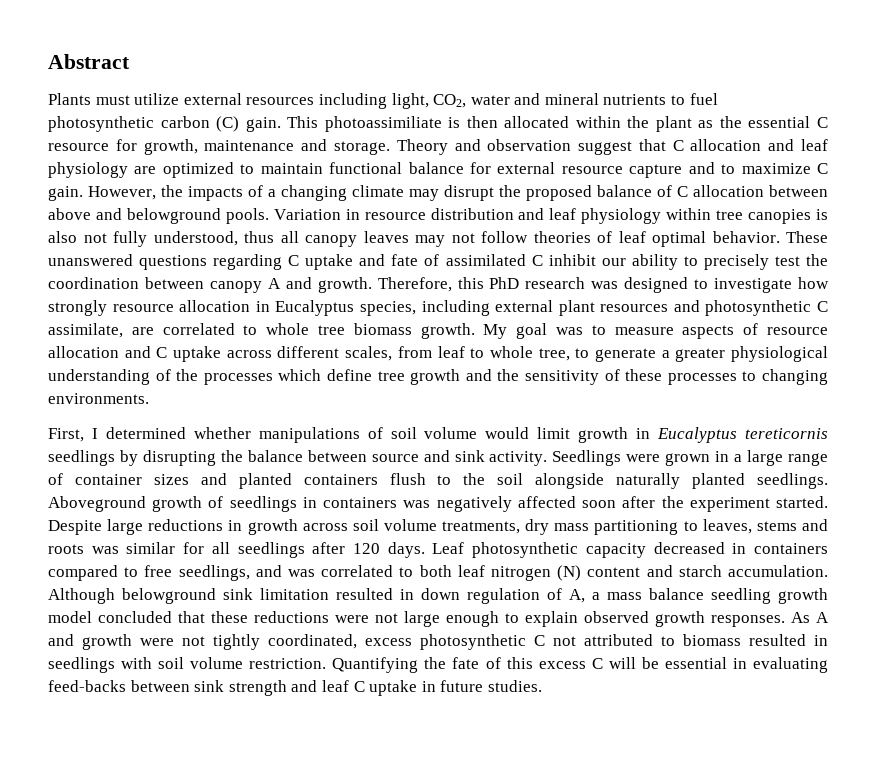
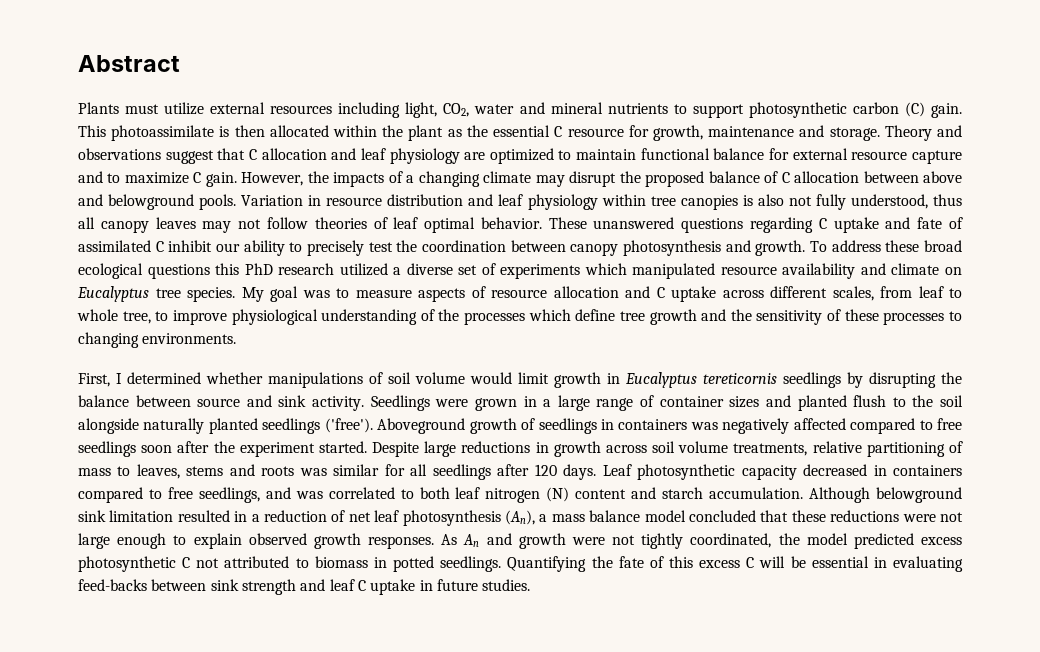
- Plants must utilize external resources including light, CO2, water and mineral nutrients to fuel photosynthetic carbon (C) gain.
+ Plants must utilize external resources including light, CO2, water and mineral nutrients to support photosynthetic carbon (C) gain.
- This photoassimiliate is then allocated within the plant as the essential C resource for growth, maintenance and storage.
+ This photoassimilate is then allocated within the plant as the essential C resource for growth, maintenance and storage.
- Theory and observation suggest that C allocation and leaf physiology are optimized to maintain functional balance for external resource capture and to maximize C gain.
+ Theory and observations suggest that C allocation and leaf physiology are optimized to maintain functional balance for external resource capture and to maximize C gain.
- These unanswered questions regarding C uptake and fate of assimilated C inhibit our ability to precisely test the coordination between canopy A and growth.
+ These unanswered questions regarding C uptake and fate of assimilated C inhibit our ability to precisely test the coordination between canopy photosynthesis and growth.
- Therefore, this PhD research was designed to investigate how strongly resource allocation in Eucalyptus species, including external plant resources and photosynthetic C assimilate, are correlated to whole tree biomass growth.
+ To address these broad ecological questions this PhD research utilized a diverse set of experiments which manipulated resource availability and climate on Eucalyptus tree species.
- My goal was to measure aspects of resource allocation and C uptake across different scales, from leaf to whole tree, to generate a greater physiological understanding of the processes which define tree growth and the sensitivity of these processes to changing environments.
+ My goal was to measure aspects of resource allocation and C uptake across different scales, from leaf to whole tree, to improve physiological understanding of the processes which define tree growth and the sensitivity of these processes to changing environments.
- Seedlings were grown in a large range of container sizes and planted containers flush to the soil alongside naturally planted seedlings.
+ Seedlings were grown in a large range of container sizes and planted flush to the soil alongside naturally planted seedlings ('free').
- Aboveground growth of seedlings in containers was negatively affected soon after the experiment started.
+ Aboveground growth of seedlings in containers was negatively affected compared to free seedlings soon after the experiment started.
- Despite large reductions in growth across soil volume treatments, dry mass partitioning to leaves, stems and roots was similar for all seedlings after 120 days.
+ Despite large reductions in growth across soil volume treatments, relative partitioning of mass to leaves, stems and roots was similar for all seedlings after 120 days.
- Although belowground sink limitation resulted in down regulation of A, a mass balance seedling growth model concluded that these reductions were not large enough to explain observed growth responses.
+ Although belowground sink limitation resulted in a reduction of net leaf photosynthesis (An), a mass balance model concluded that these reductions were not large enough to explain observed growth responses.
- As A and growth were not tightly coordinated, excess photosynthetic C not attributed to biomass resulted in seedlings with soil volume restriction.
+ As An and growth were not tightly coordinated, the model predicted excess photosynthetic C not attributed to biomass in potted seedlings.

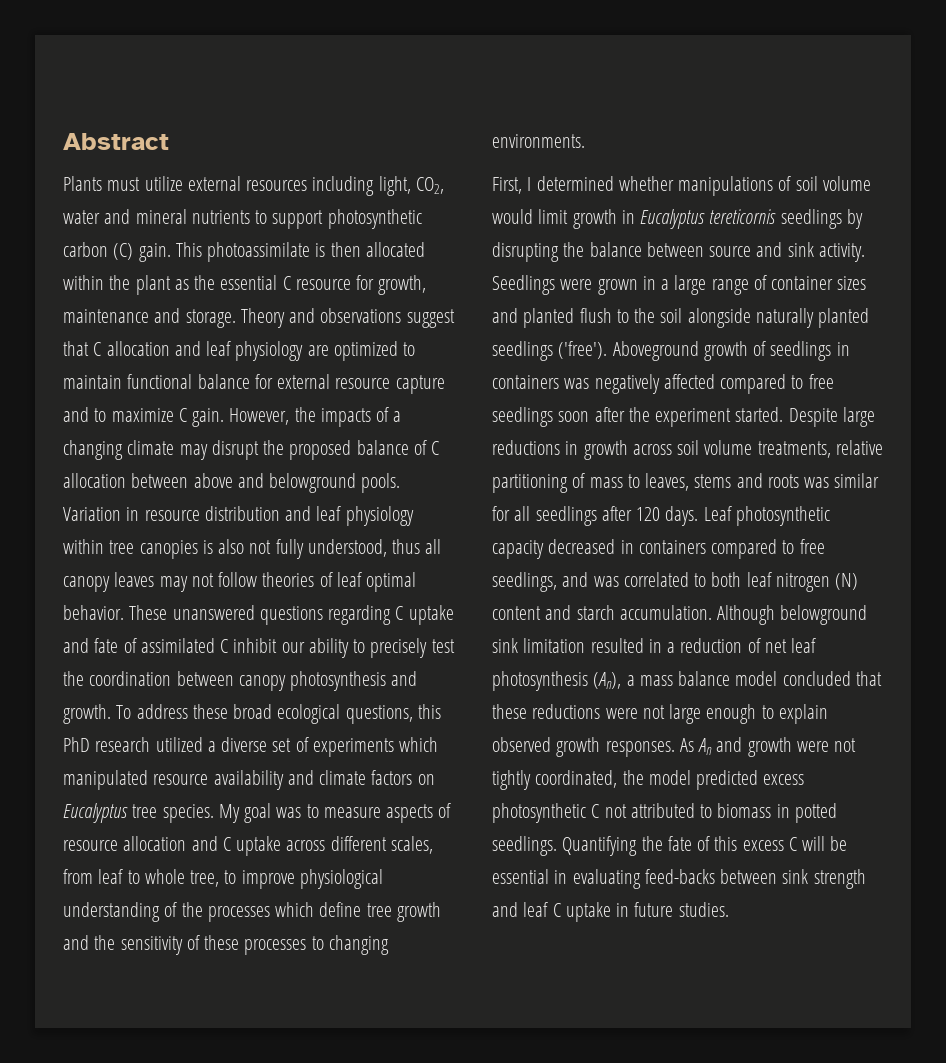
- To address these broad ecological questions this PhD research utilized a diverse set of experiments which manipulated resource availability and climate on Eucalyptus tree species.
+ To address these broad ecological questions, this PhD research utilized a diverse set of experiments which manipulated resource availability and climate factors on Eucalyptus tree species.

